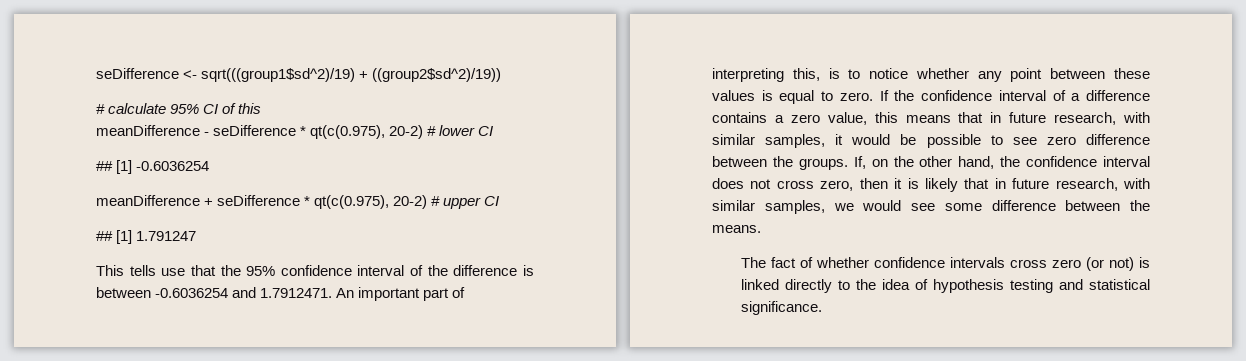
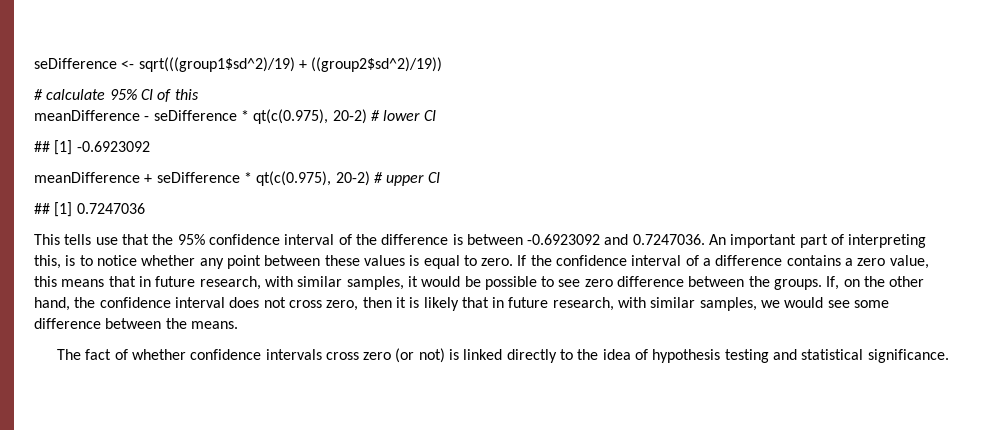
- ## [1] -0.6036254
+ ## [1] -0.6923092
- ## [1] 1.791247
+ ## [1] 0.7247036
- This tells use that the 95% confidence interval of the difference is between -0.6036254 and 1.7912471. An important part of interpreting this, is to notice whether any point between these values is equal to zero.
+ This tells use that the 95% confidence interval of the difference is between -0.6923092 and 0.7247036. An important part of interpreting this, is to notice whether any point between these values is equal to zero.

